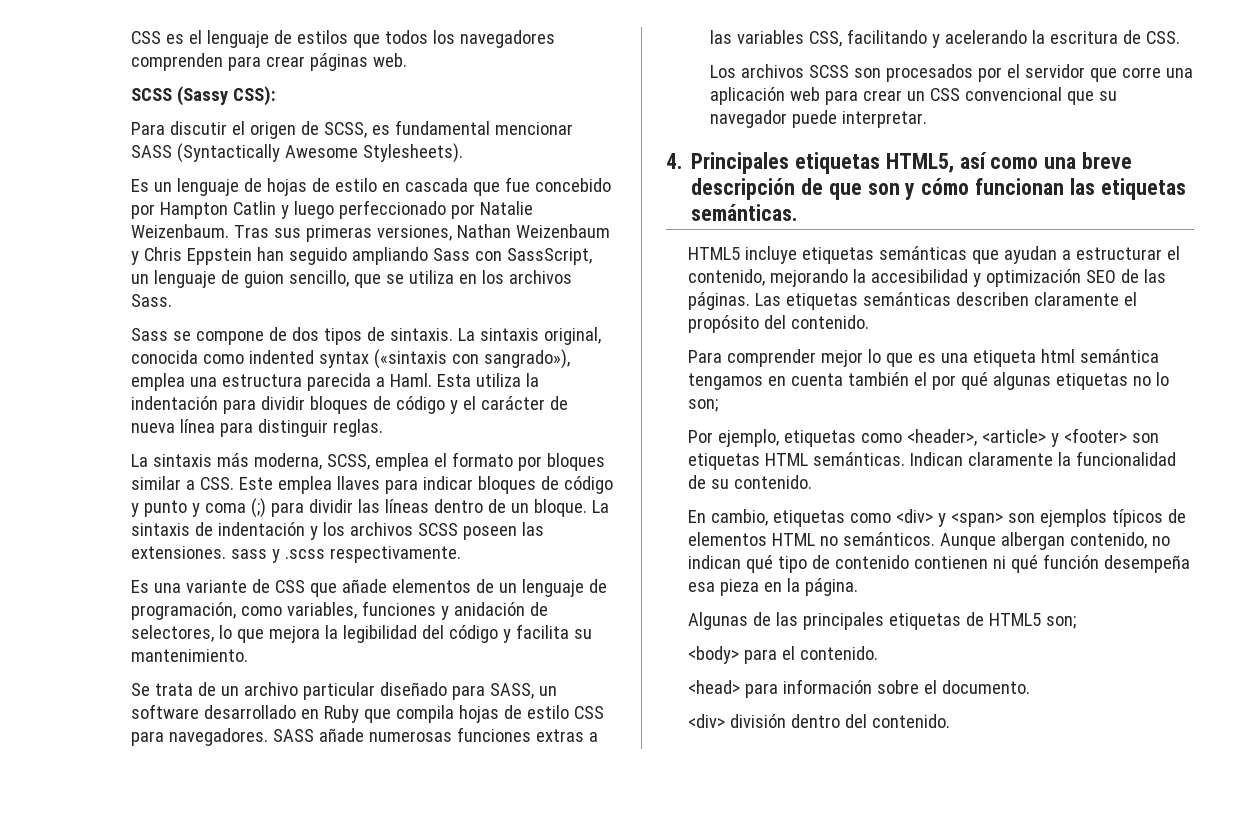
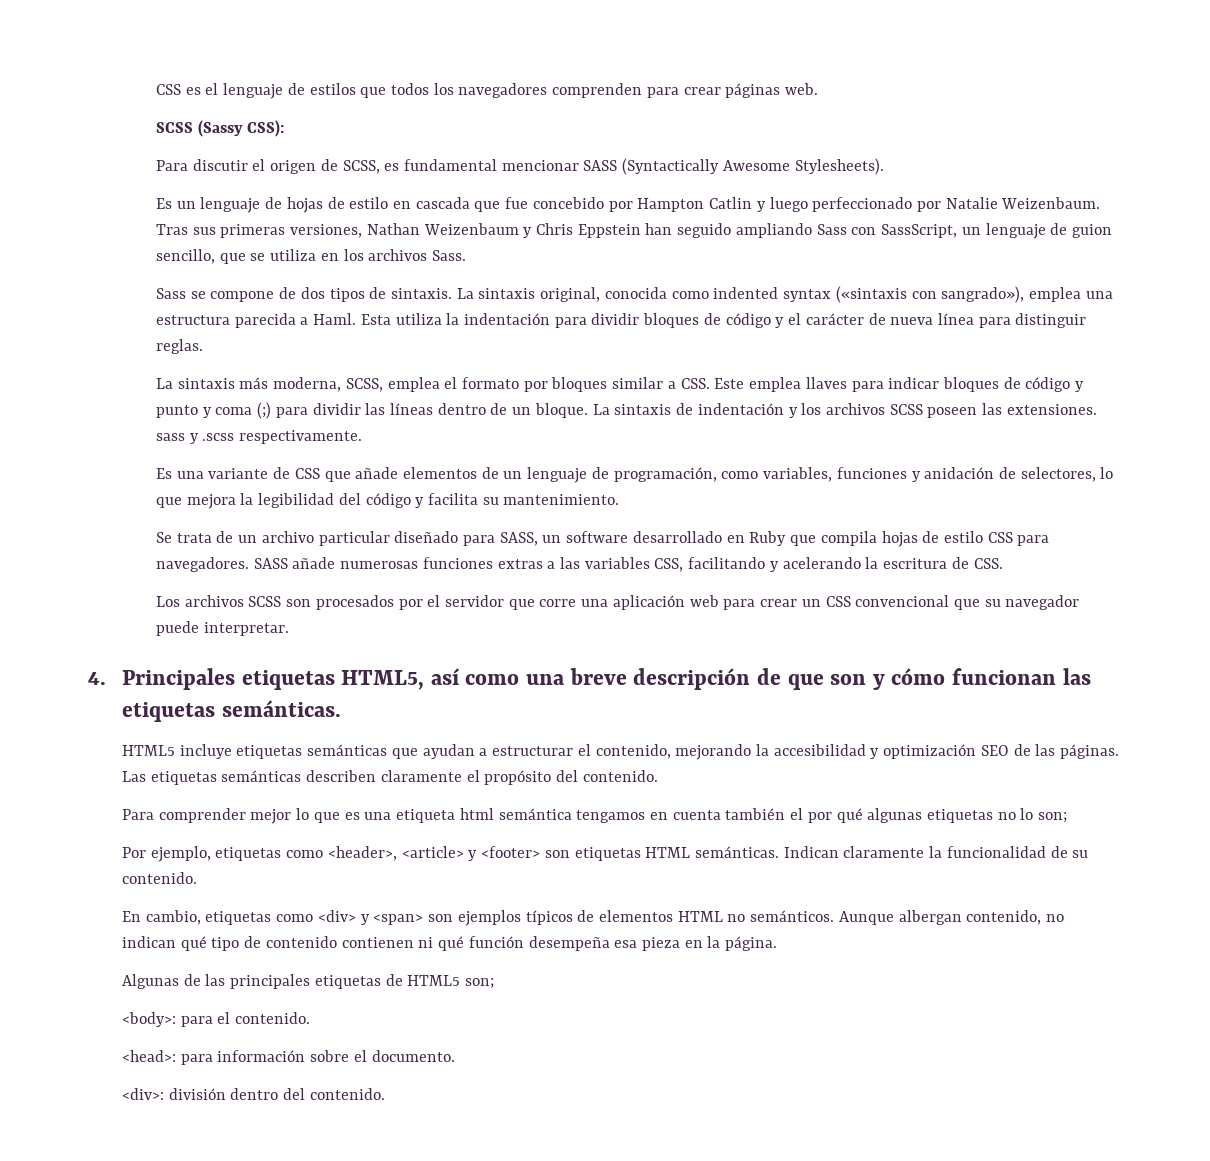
- <body> para el contenido.
+ <body>: para el contenido.
- <head> para información sobre el documento.
+ <head>: para información sobre el documento.
- <div> división dentro del contenido.
+ <div>: división dentro del contenido.

